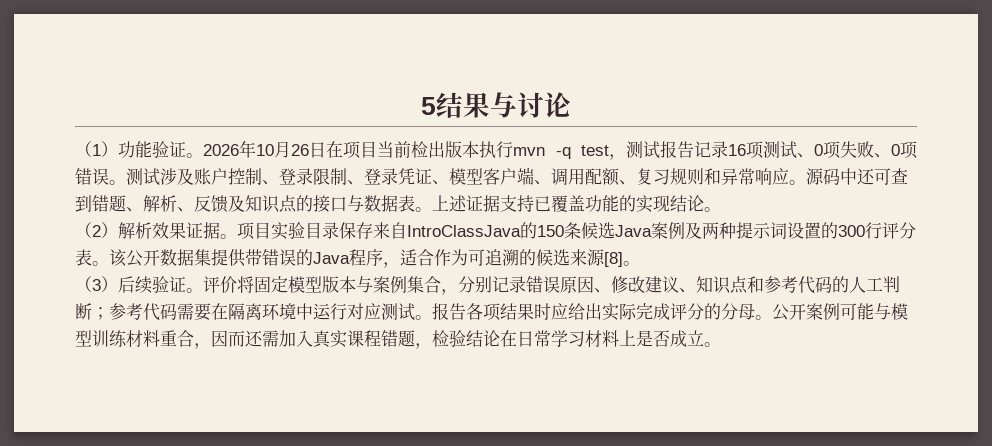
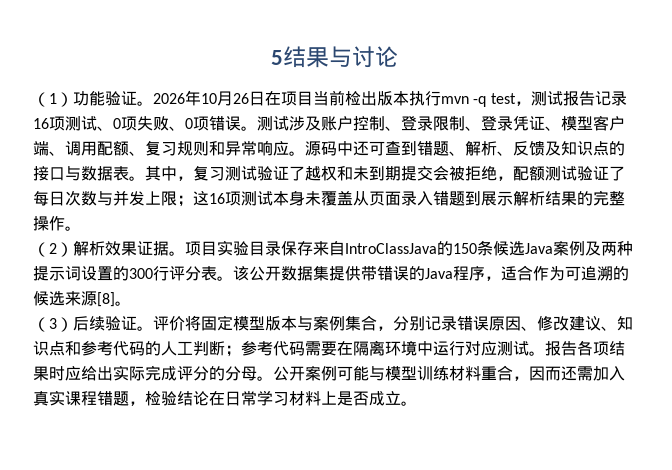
- 上述证据支持已覆盖功能的实现结论。
+ 其中，复习测试验证了越权和未到期提交会被拒绝，配额测试验证了每日次数与并发上限；这16项测试本身未覆盖从页面录入错题到展示解析结果的完整操作。

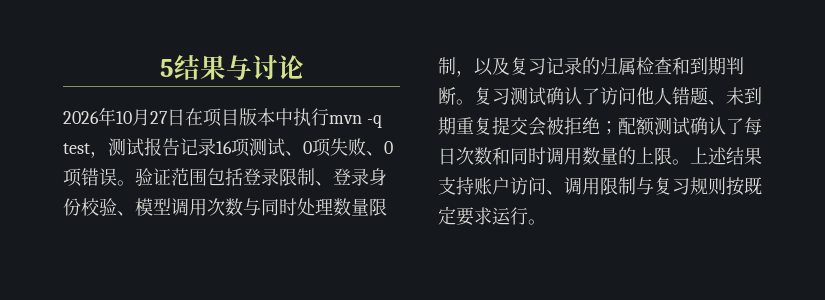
- （1）功能验证。2026年10月26日在项目当前检出版本执行mvn -q test，测试报告记录16项测试、0项失败、0项错误。
+ 2026年10月27日在项目版本中执行mvn -q test，测试报告记录16项测试、0项失败、0项错误。
- 测试涉及账户控制、登录限制、登录凭证、模型客户端、调用配额、复习规则和异常响应。源码中还可查到错题、解析、反馈及知识点的接口与数据表。其中，复习测试验证了越权和未到期提交会被拒绝，配额测试验证了每日次数与并发上限；这16项测试本身未覆盖从页面录入错题到展示解析结果的完整操作。
- （2）解析效果证据。项目实验目录保存来自IntroClassJava的150条候选Java案例及两种提示词设置的300行评分表。该公开数据集提供带错误的Java程序，适合作为可追溯的候选来源[8]。
- （3）后续验证。评价将固定模型版本与案例集合，分别记录错误原因、修改建议、知识点和参考代码的人工判断；参考代码需要在隔离环境中运行对应测试。报告各项结果时应给出实际完成评分的分母。公开案例可能与模型训练材料重合，因而还需加入真实课程错题，检验结论在日常学习材料上是否成立。
+ 验证范围包括登录限制、登录身份校验、模型调用次数与同时处理数量限制，以及复习记录的归属检查和到期判断。复习测试确认了访问他人错题、未到期重复提交会被拒绝；配额测试确认了每日次数和同时调用数量的上限。上述结果支持账户访问、调用限制与复习规则按既定要求运行。

